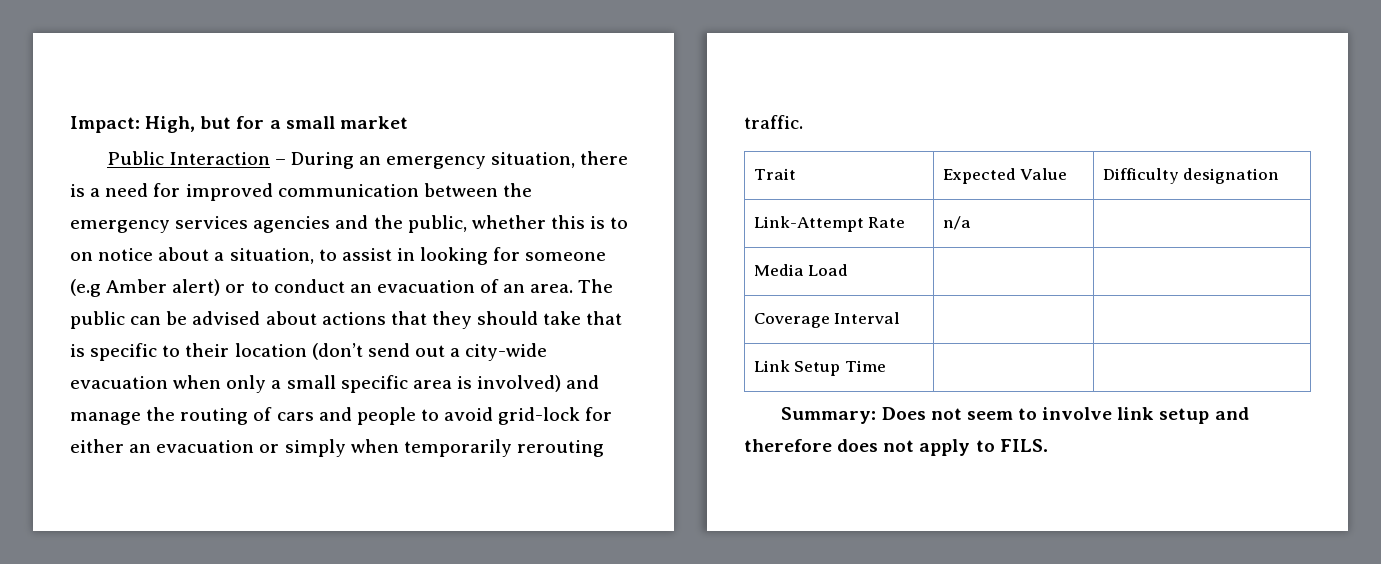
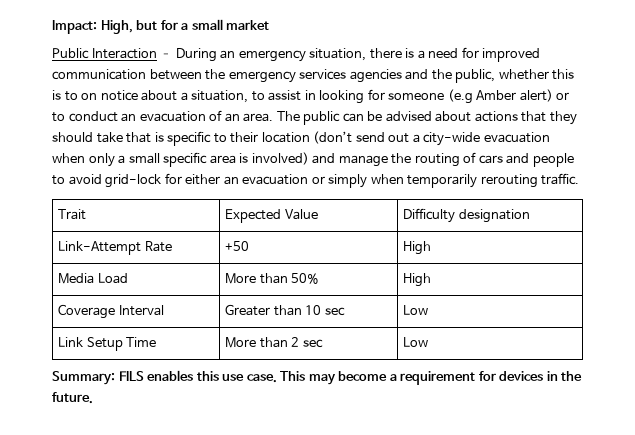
- Link-Attempt Rate | n/a |
+ Link-Attempt Rate | +50 | High
- Media Load | |
- Coverage Interval | |
- Link Setup Time | |
- Summary: Does not seem to involve link setup and therefore does not apply to FILS.
+ Media Load | More than 50% | High
+ Coverage Interval | Greater than 10 sec | Low
+ Link Setup Time | More than 2 sec | Low
+ Summary: FILS enables this use case. This may become a requirement for devices in the future.

